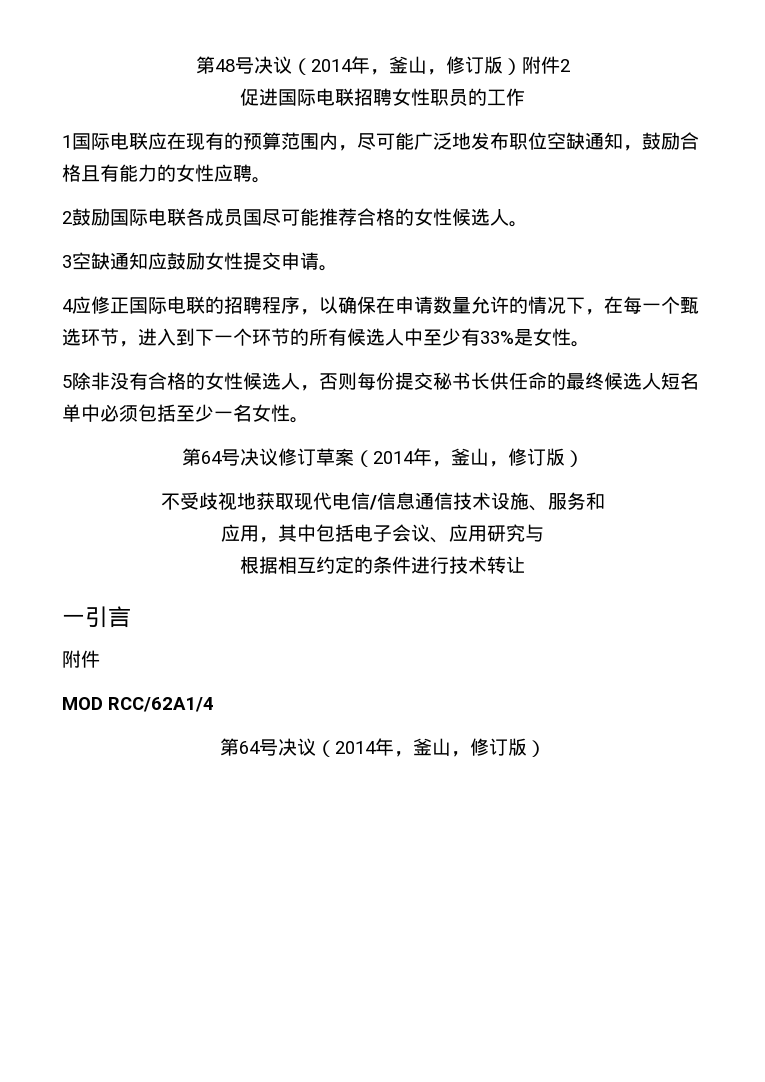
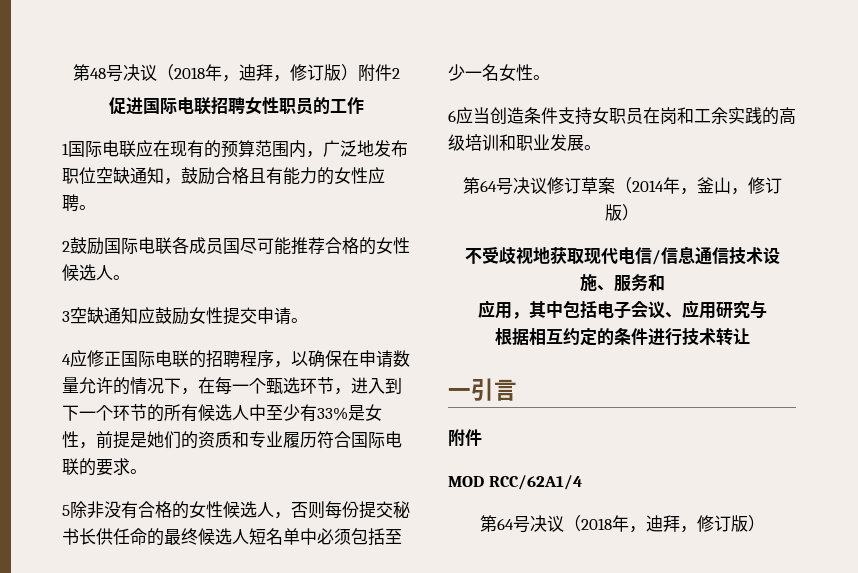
- 第48号决议（2014年，釜山，修订版）附件2
+ 第48号决议（2018年，迪拜，修订版）附件2
- 1国际电联应在现有的预算范围内，尽可能广泛地发布职位空缺通知，鼓励合格且有能力的女性应聘。
+ 1国际电联应在现有的预算范围内，广泛地发布职位空缺通知，鼓励合格且有能力的女性应聘。
- 4应修正国际电联的招聘程序，以确保在申请数量允许的情况下，在每一个甄选环节，进入到下一个环节的所有候选人中至少有33%是女性。
+ 4应修正国际电联的招聘程序，以确保在申请数量允许的情况下，在每一个甄选环节，进入到下一个环节的所有候选人中至少有33%是女性，前提是她们的资质和专业履历符合国际电联的要求。
+ 6应当创造条件支持女职员在岗和工余实践的高级培训和职业发展。
- 第64号决议（2014年，釜山，修订版）
+ 第64号决议（2018年，迪拜，修订版）

